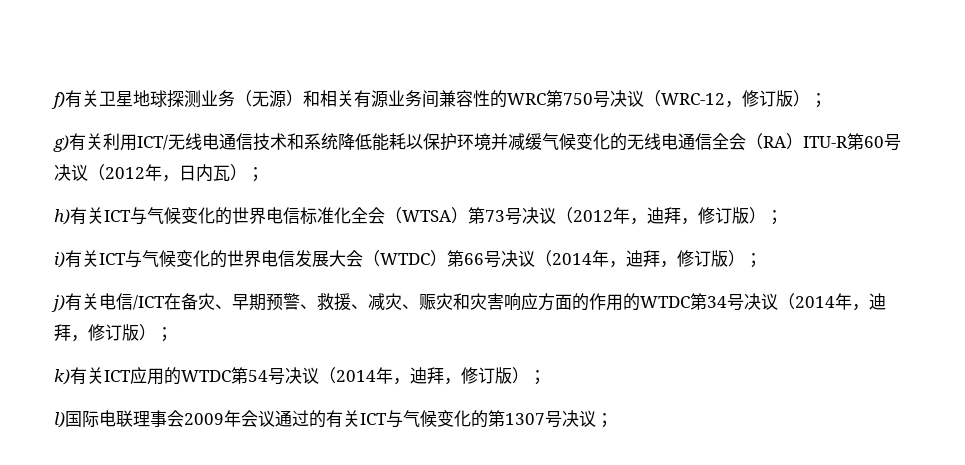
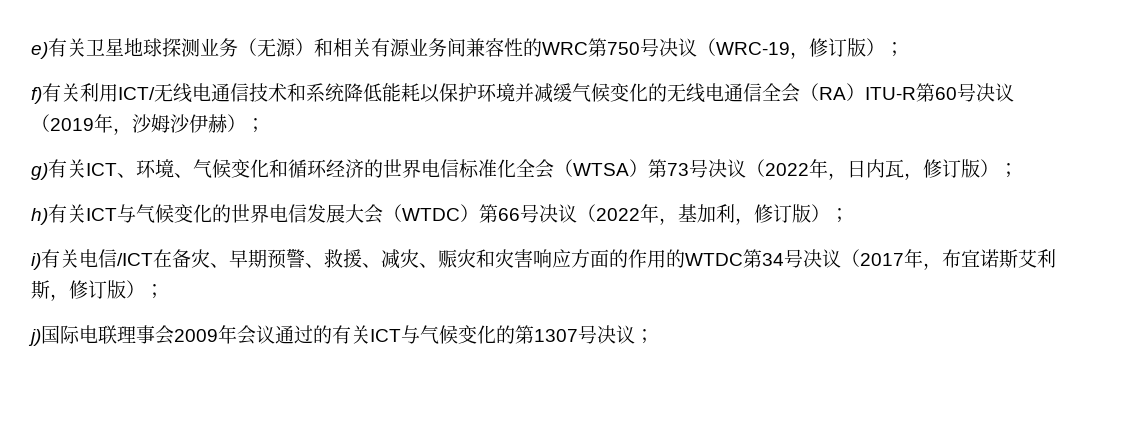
- f)有关卫星地球探测业务（无源）和相关有源业务间兼容性的WRC第750号决议（WRC-12，修订版）；
- g)有关利用ICT/无线电通信技术和系统降低能耗以保护环境并减缓气候变化的无线电通信全会（RA）ITU-R第60号决议（2012年，日内瓦）；
- h)有关ICT与气候变化的世界电信标准化全会（WTSA）第73号决议（2012年，迪拜，修订版）；
- i)有关ICT与气候变化的世界电信发展大会（WTDC）第66号决议（2014年，迪拜，修订版）；
- j)有关电信/ICT在备灾、早期预警、救援、减灾、赈灾和灾害响应方面的作用的WTDC第34号决议（2014年，迪拜，修订版）；
- k)有关ICT应用的WTDC第54号决议（2014年，迪拜，修订版）；
- l)国际电联理事会2009年会议通过的有关ICT与气候变化的第1307号决议；
+ e)有关卫星地球探测业务（无源）和相关有源业务间兼容性的WRC第750号决议（WRC-19，修订版）；
+ f)有关利用ICT/无线电通信技术和系统降低能耗以保护环境并减缓气候变化的无线电通信全会（RA）ITU-R第60号决议（2019年，沙姆沙伊赫）；
+ g)有关ICT、环境、气候变化和循环经济的世界电信标准化全会（WTSA）第73号决议（2022年，日内瓦，修订版）；
+ h)有关ICT与气候变化的世界电信发展大会（WTDC）第66号决议（2022年，基加利，修订版）；
+ i)有关电信/ICT在备灾、早期预警、救援、减灾、赈灾和灾害响应方面的作用的WTDC第34号决议（2017年，布宜诺斯艾利斯，修订版）；
+ j)国际电联理事会2009年会议通过的有关ICT与气候变化的第1307号决议；

